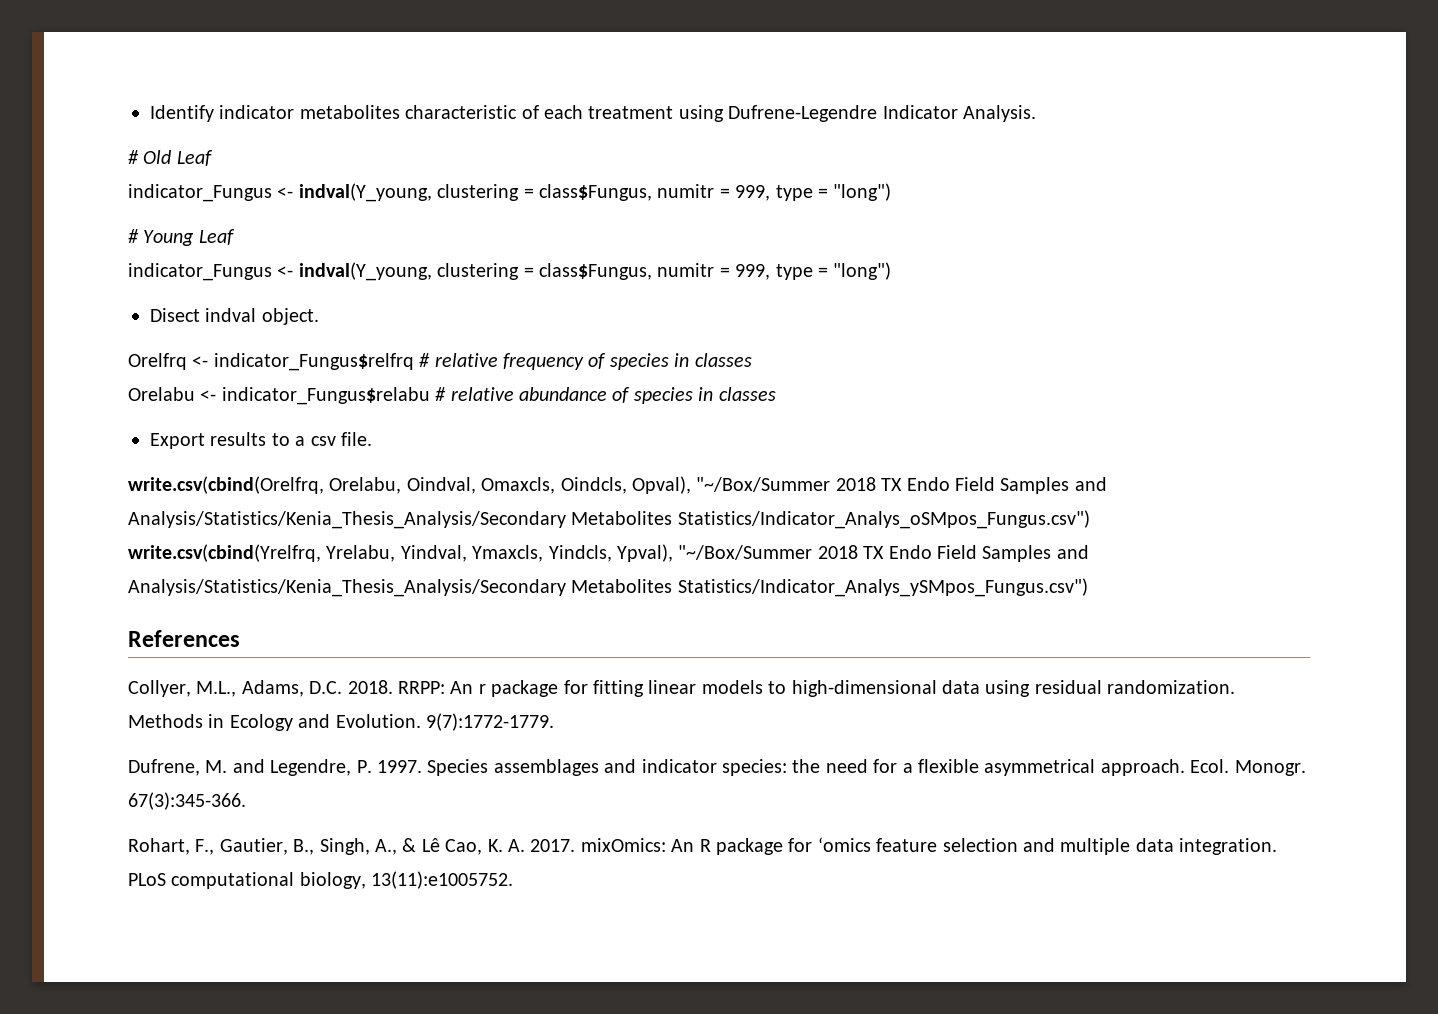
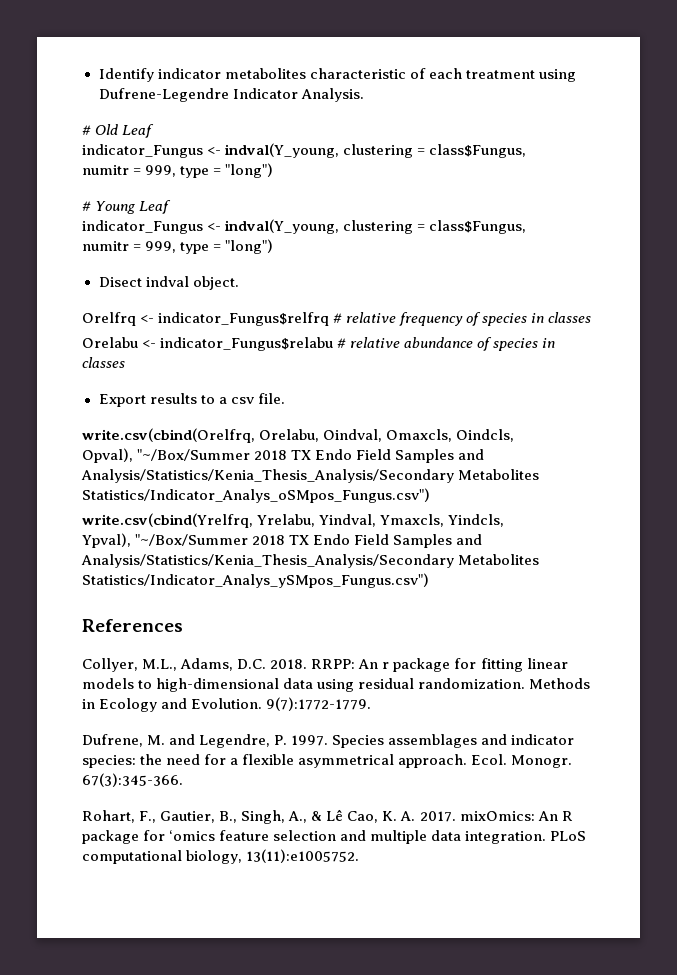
  # Old Leaf
- indicator_Fungus <- indval(Y_young, clustering = class$Fungus, numitr = 999, type = "long")
+ indicator_Fungus <- indval(Y_young, clustering = class$Fungus,
+ numitr = 999, type = "long")
  # Young Leaf
- indicator_Fungus <- indval(Y_young, clustering = class$Fungus, numitr = 999, type = "long")
+ indicator_Fungus <- indval(Y_young, clustering = class$Fungus,
+ numitr = 999, type = "long")
- write.csv(cbind(Orelfrq, Orelabu, Oindval, Omaxcls, Oindcls, Opval), "~/Box/Summer 2018 TX Endo Field Samples and Analysis/Statistics/Kenia_Thesis_Analysis/Secondary Metabolites Statistics/Indicator_Analys_oSMpos_Fungus.csv")
+ write.csv(cbind(Orelfrq, Orelabu, Oindval, Omaxcls, Oindcls,
+ Opval), "~/Box/Summer 2018 TX Endo Field Samples and Analysis/Statistics/Kenia_Thesis_Analysis/Secondary Metabolites Statistics/Indicator_Analys_oSMpos_Fungus.csv")
- write.csv(cbind(Yrelfrq, Yrelabu, Yindval, Ymaxcls, Yindcls, Ypval), "~/Box/Summer 2018 TX Endo Field Samples and Analysis/Statistics/Kenia_Thesis_Analysis/Secondary Metabolites Statistics/Indicator_Analys_ySMpos_Fungus.csv")
+ write.csv(cbind(Yrelfrq, Yrelabu, Yindval, Ymaxcls, Yindcls,
+ Ypval), "~/Box/Summer 2018 TX Endo Field Samples and Analysis/Statistics/Kenia_Thesis_Analysis/Secondary Metabolites Statistics/Indicator_Analys_ySMpos_Fungus.csv")

